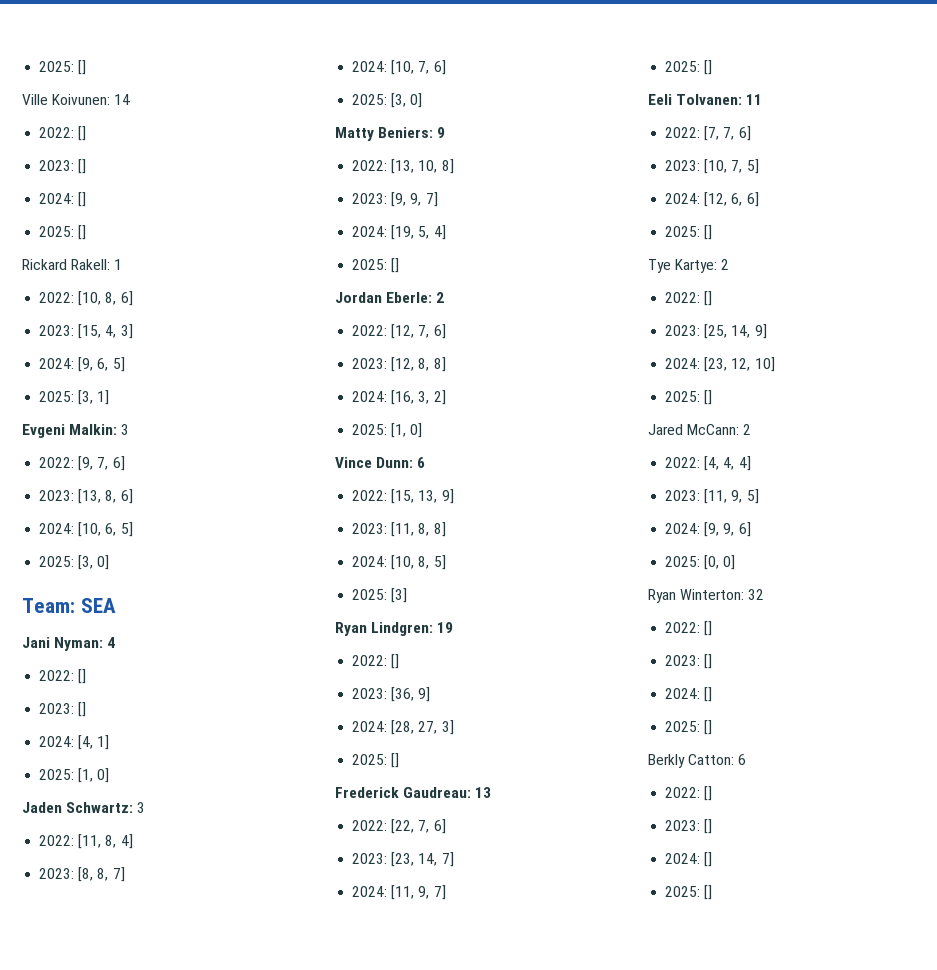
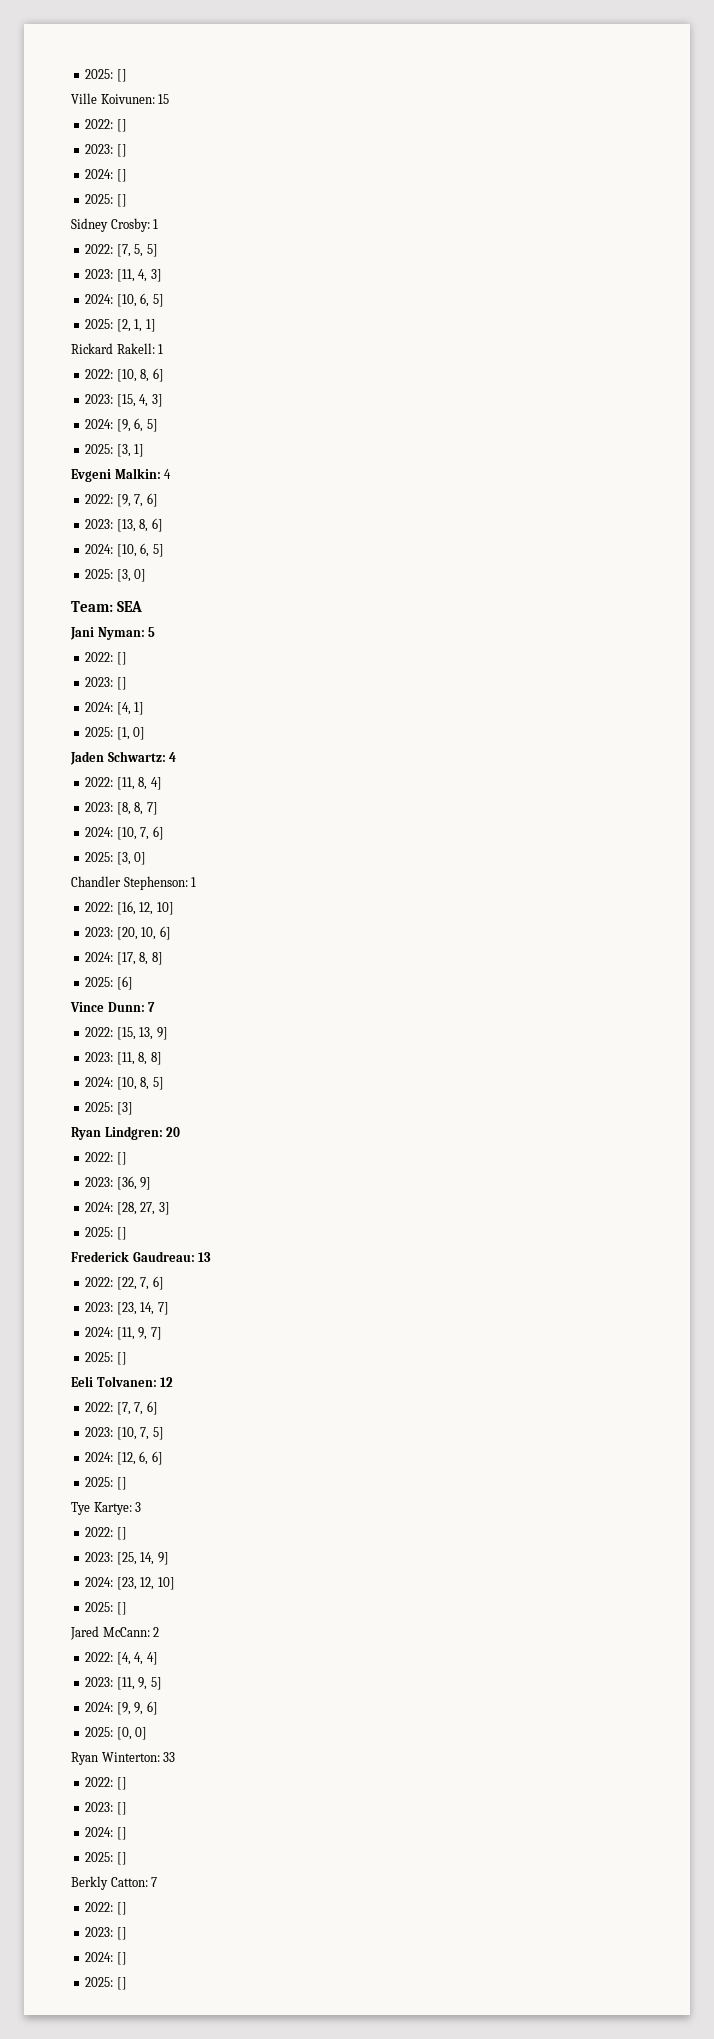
- Ville Koivunen: 14
+ Ville Koivunen: 15
  2022: []
  2023: []
  2024: []
  2025: []
+ Sidney Crosby: 1
+ 2022: [7, 5, 5]
+ 2023: [11, 4, 3]
+ 2024: [10, 6, 5]
+ 2025: [2, 1, 1]
- Evgeni Malkin: 3
+ Evgeni Malkin: 4
- Jani Nyman: 4
+ Jani Nyman: 5
- Jaden Schwartz: 3
+ Jaden Schwartz: 4
- Matty Beniers: 9
- 2022: [13, 10, 8]
- 2023: [9, 9, 7]
- 2024: [19, 5, 4]
- 2025: []
- Jordan Eberle: 2
- 2022: [12, 7, 6]
- 2023: [12, 8, 8]
- 2024: [16, 3, 2]
- 2025: [1, 0]
+ Chandler Stephenson: 1
+ 2022: [16, 12, 10]
+ 2023: [20, 10, 6]
+ 2024: [17, 8, 8]
+ 2025: [6]
- Vince Dunn: 6
+ Vince Dunn: 7
- Ryan Lindgren: 19
+ Ryan Lindgren: 20
- Eeli Tolvanen: 11
+ Eeli Tolvanen: 12
- Tye Kartye: 2
+ Tye Kartye: 3
- Ryan Winterton: 32
+ Ryan Winterton: 33
- Berkly Catton: 6
+ Berkly Catton: 7

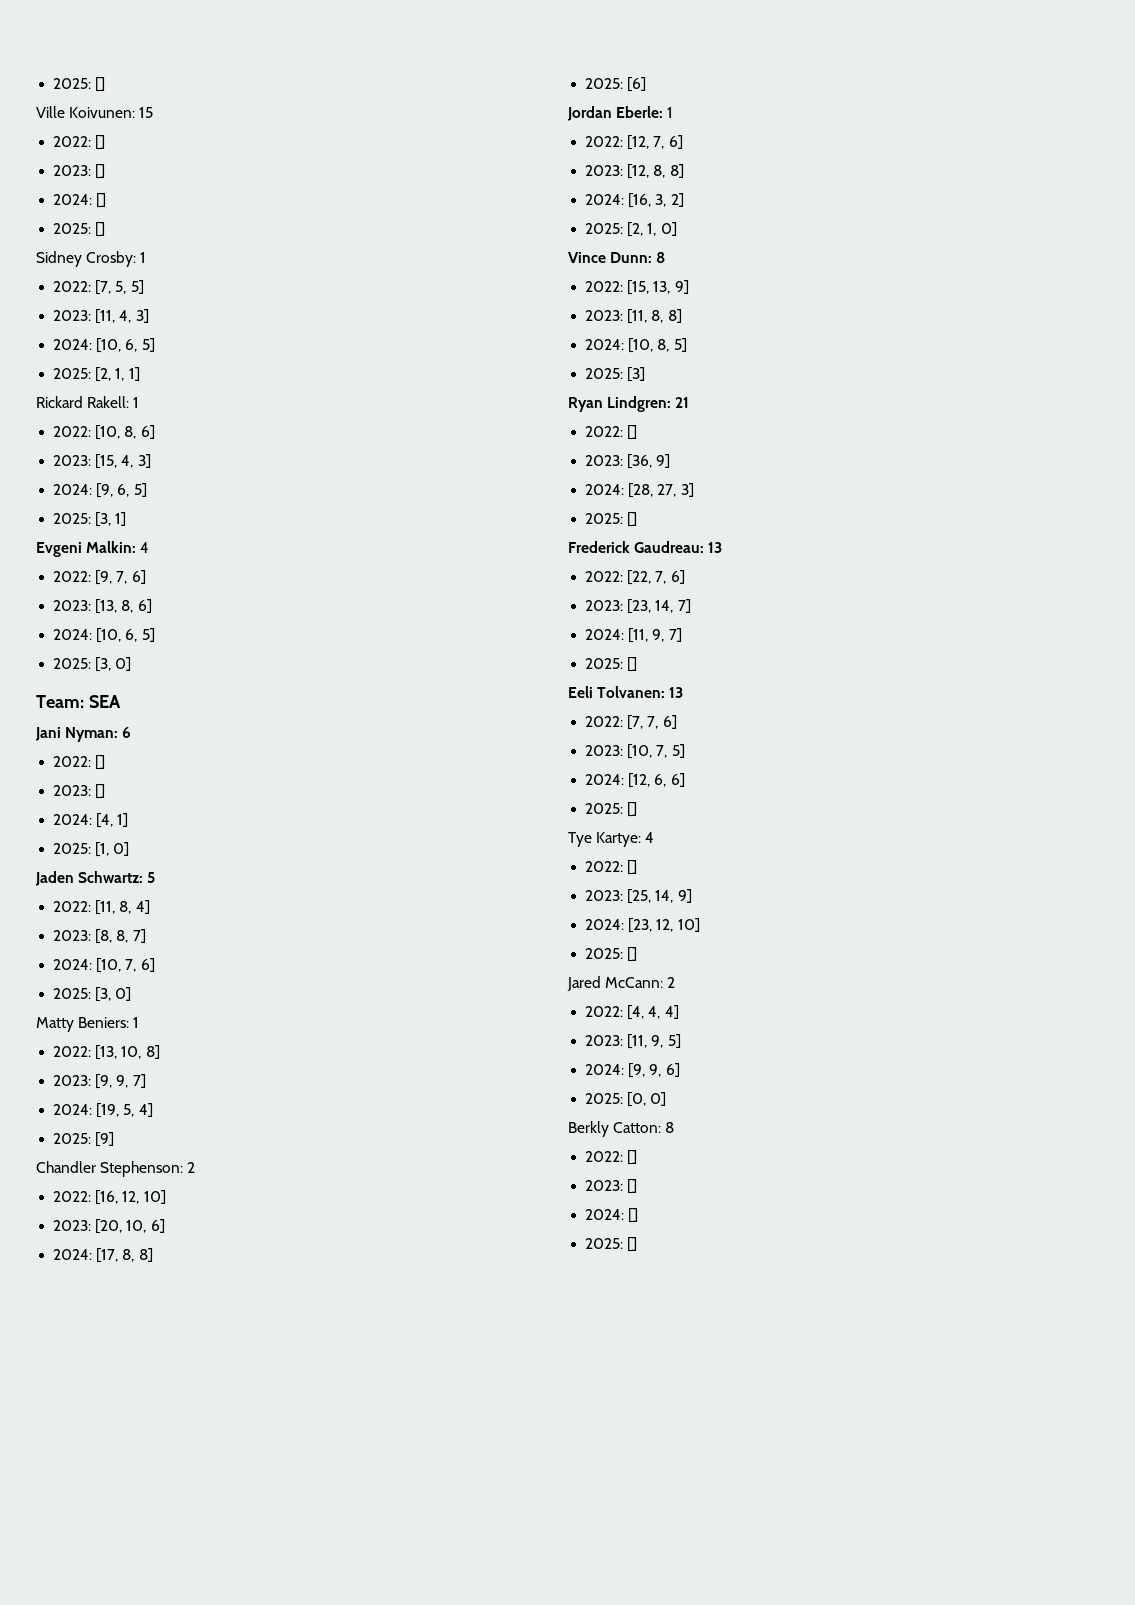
- Jani Nyman: 5
+ Jani Nyman: 6
- Jaden Schwartz: 4
+ Jaden Schwartz: 5
+ Matty Beniers: 1
+ 2022: [13, 10, 8]
+ 2023: [9, 9, 7]
+ 2024: [19, 5, 4]
+ 2025: [9]
- Chandler Stephenson: 1
+ Chandler Stephenson: 2
+ Jordan Eberle: 1
+ 2022: [12, 7, 6]
+ 2023: [12, 8, 8]
+ 2024: [16, 3, 2]
+ 2025: [2, 1, 0]
- Vince Dunn: 7
+ Vince Dunn: 8
- Ryan Lindgren: 20
+ Ryan Lindgren: 21
- Eeli Tolvanen: 12
+ Eeli Tolvanen: 13
- Tye Kartye: 3
+ Tye Kartye: 4
- Ryan Winterton: 33
- 2022: []
- 2023: []
- 2024: []
- 2025: []
- Berkly Catton: 7
+ Berkly Catton: 8

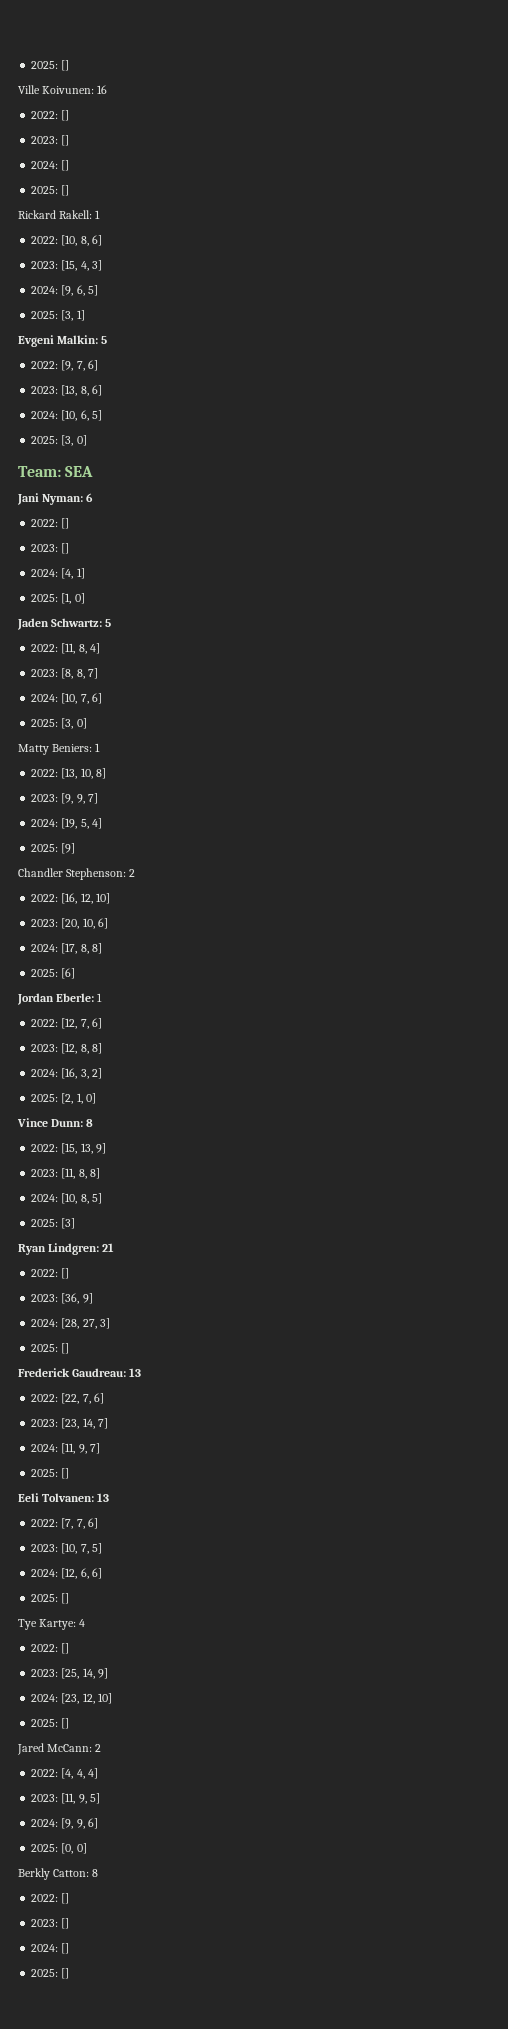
- Ville Koivunen: 15
+ Ville Koivunen: 16
  2022: []
  2023: []
  2024: []
  2025: []
- Sidney Crosby: 1
- 2022: [7, 5, 5]
- 2023: [11, 4, 3]
- 2024: [10, 6, 5]
- 2025: [2, 1, 1]
- Evgeni Malkin: 4
+ Evgeni Malkin: 5

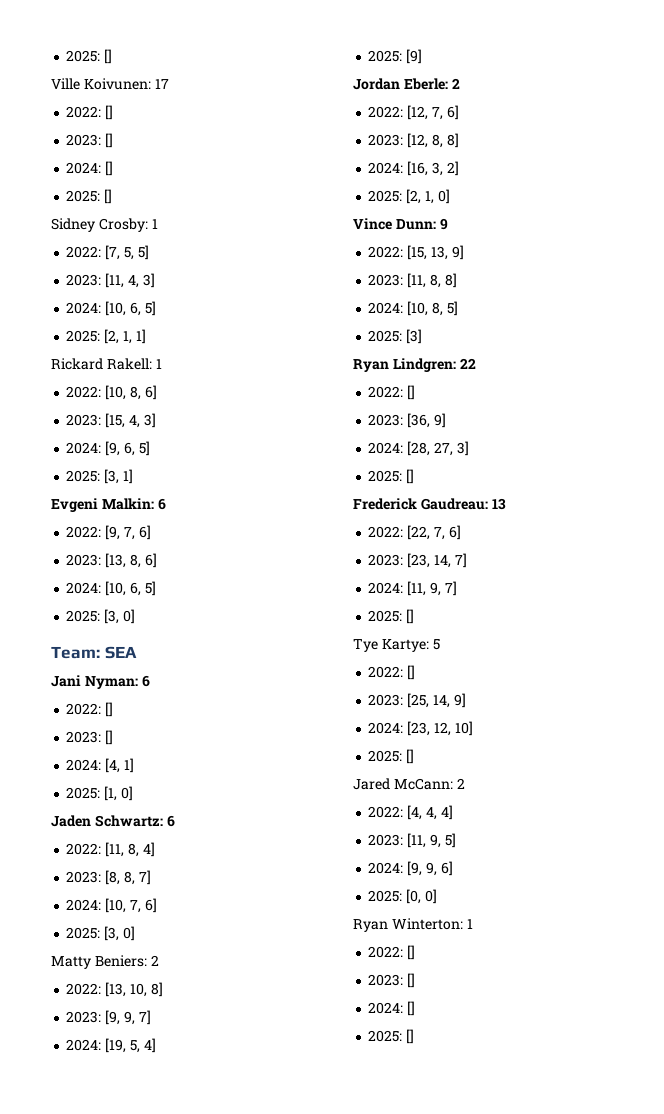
- Ville Koivunen: 16
+ Ville Koivunen: 17
  2022: []
  2023: []
  2024: []
  2025: []
+ Sidney Crosby: 1
+ 2022: [7, 5, 5]
+ 2023: [11, 4, 3]
+ 2024: [10, 6, 5]
+ 2025: [2, 1, 1]
- Evgeni Malkin: 5
+ Evgeni Malkin: 6
- Jaden Schwartz: 5
+ Jaden Schwartz: 6
- Matty Beniers: 1
+ Matty Beniers: 2
- Chandler Stephenson: 2
- 2022: [16, 12, 10]
- 2023: [20, 10, 6]
- 2024: [17, 8, 8]
- 2025: [6]
- Jordan Eberle: 1
+ Jordan Eberle: 2
- Vince Dunn: 8
+ Vince Dunn: 9
- Ryan Lindgren: 21
+ Ryan Lindgren: 22
- Eeli Tolvanen: 13
- 2022: [7, 7, 6]
- 2023: [10, 7, 5]
- 2024: [12, 6, 6]
- 2025: []
- Tye Kartye: 4
+ Tye Kartye: 5
- Berkly Catton: 8
+ Ryan Winterton: 1

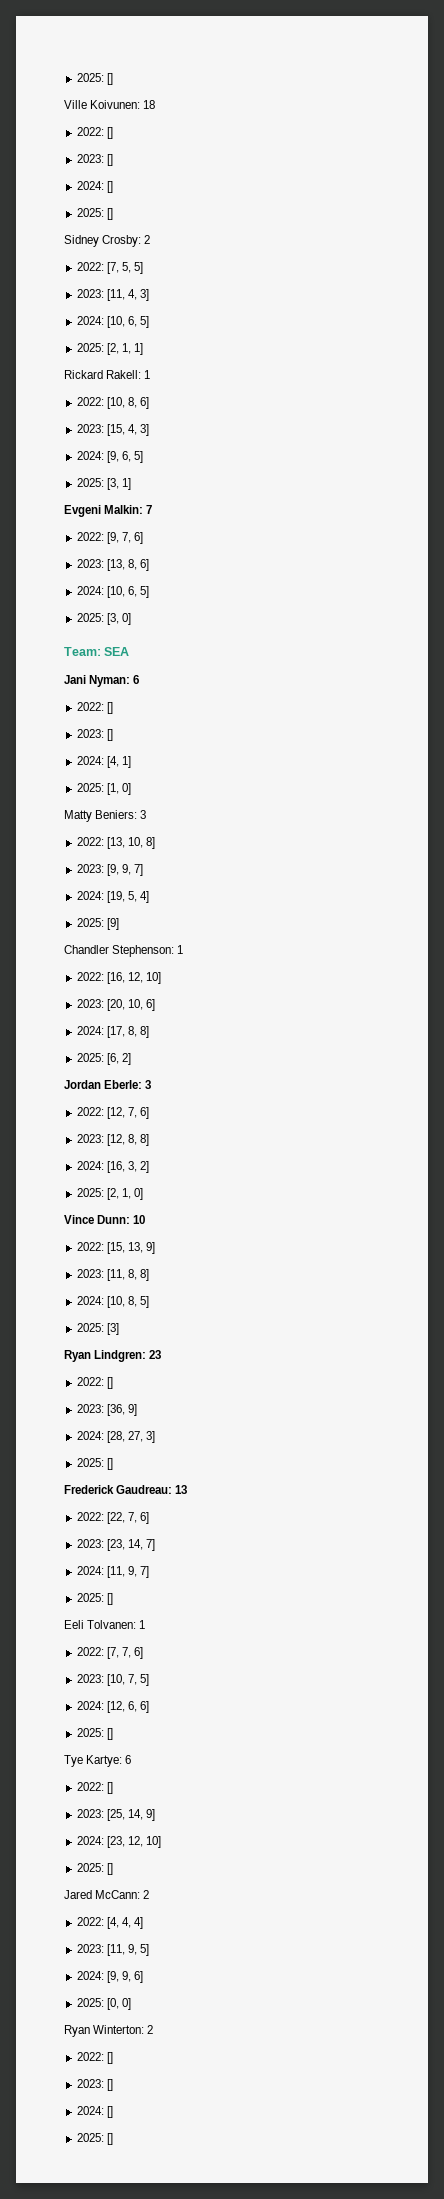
- Ville Koivunen: 17
+ Ville Koivunen: 18
- Sidney Crosby: 1
+ Sidney Crosby: 2
- Evgeni Malkin: 6
+ Evgeni Malkin: 7
- Jaden Schwartz: 6
- 2022: [11, 8, 4]
- 2023: [8, 8, 7]
- 2024: [10, 7, 6]
- 2025: [3, 0]
- Matty Beniers: 2
+ Matty Beniers: 3
+ Chandler Stephenson: 1
+ 2022: [16, 12, 10]
+ 2023: [20, 10, 6]
+ 2024: [17, 8, 8]
+ 2025: [6, 2]
- Jordan Eberle: 2
+ Jordan Eberle: 3
- Vince Dunn: 9
+ Vince Dunn: 10
- Ryan Lindgren: 22
+ Ryan Lindgren: 23
+ Eeli Tolvanen: 1
+ 2022: [7, 7, 6]
+ 2023: [10, 7, 5]
+ 2024: [12, 6, 6]
+ 2025: []
- Tye Kartye: 5
+ Tye Kartye: 6
- Ryan Winterton: 1
+ Ryan Winterton: 2

